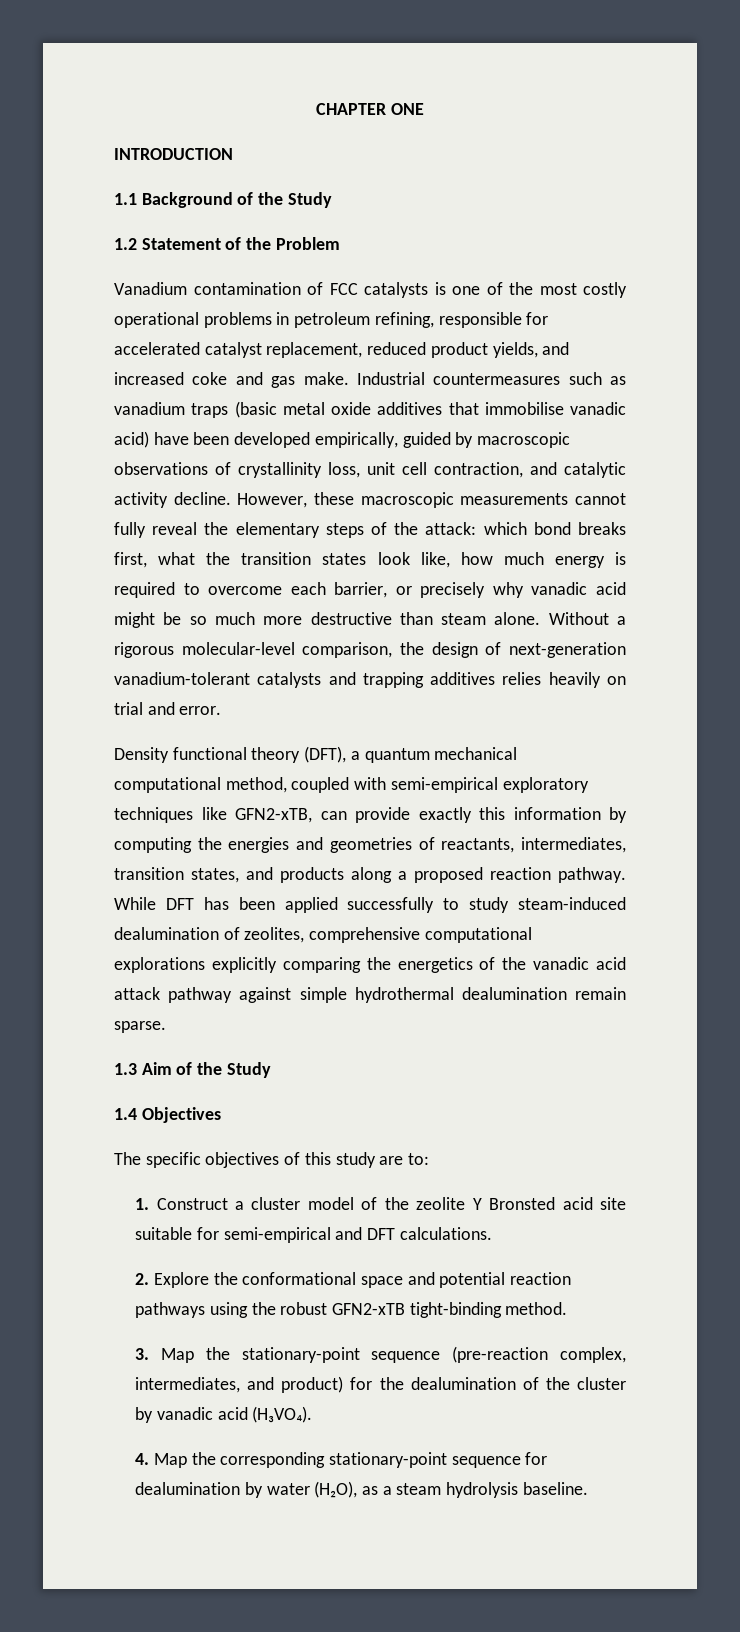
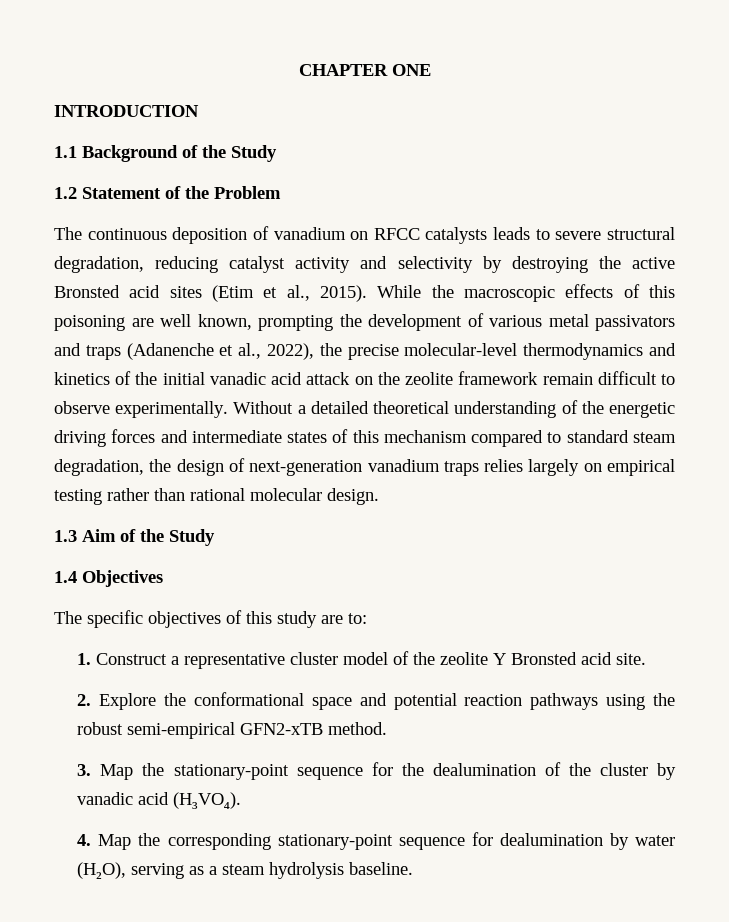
- Vanadium contamination of FCC catalysts is one of the most costly operational problems in petroleum refining, responsible for accelerated catalyst replacement, reduced product yields, and increased coke and gas make. Industrial countermeasures such as vanadium traps (basic metal oxide additives that immobilise vanadic acid) have been developed empirically, guided by macroscopic observations of crystallinity loss, unit cell contraction, and catalytic activity decline. However, these macroscopic measurements cannot fully reveal the elementary steps of the attack: which bond breaks first, what the transition states look like, how much energy is required to overcome each barrier, or precisely why vanadic acid might be so much more destructive than steam alone. Without a rigorous molecular-level comparison, the design of next-generation vanadium-tolerant catalysts and trapping additives relies heavily on trial and error.
- Density functional theory (DFT), a quantum mechanical computational method, coupled with semi-empirical exploratory techniques like GFN2-xTB, can provide exactly this information by computing the energies and geometries of reactants, intermediates, transition states, and products along a proposed reaction pathway. While DFT has been applied successfully to study steam-induced dealumination of zeolites, comprehensive computational explorations explicitly comparing the energetics of the vanadic acid attack pathway against simple hydrothermal dealumination remain sparse.
+ The continuous deposition of vanadium on RFCC catalysts leads to severe structural degradation, reducing catalyst activity and selectivity by destroying the active Bronsted acid sites (Etim et al., 2015). While the macroscopic effects of this poisoning are well known, prompting the development of various metal passivators and traps (Adanenche et al., 2022), the precise molecular-level thermodynamics and kinetics of the initial vanadic acid attack on the zeolite framework remain difficult to observe experimentally. Without a detailed theoretical understanding of the energetic driving forces and intermediate states of this mechanism compared to standard steam degradation, the design of next-generation vanadium traps relies largely on empirical testing rather than rational molecular design.
- 1. Construct a cluster model of the zeolite Y Bronsted acid site suitable for semi-empirical and DFT calculations.
+ 1. Construct a representative cluster model of the zeolite Y Bronsted acid site.
- 2. Explore the conformational space and potential reaction pathways using the robust GFN2-xTB tight-binding method.
+ 2. Explore the conformational space and potential reaction pathways using the robust semi-empirical GFN2-xTB method.
- 3. Map the stationary-point sequence (pre-reaction complex, intermediates, and product) for the dealumination of the cluster by vanadic acid (H₃VO₄).
+ 3. Map the stationary-point sequence for the dealumination of the cluster by vanadic acid (H₃VO₄).
- 4. Map the corresponding stationary-point sequence for dealumination by water (H₂O), as a steam hydrolysis baseline.
+ 4. Map the corresponding stationary-point sequence for dealumination by water (H₂O), serving as a steam hydrolysis baseline.

